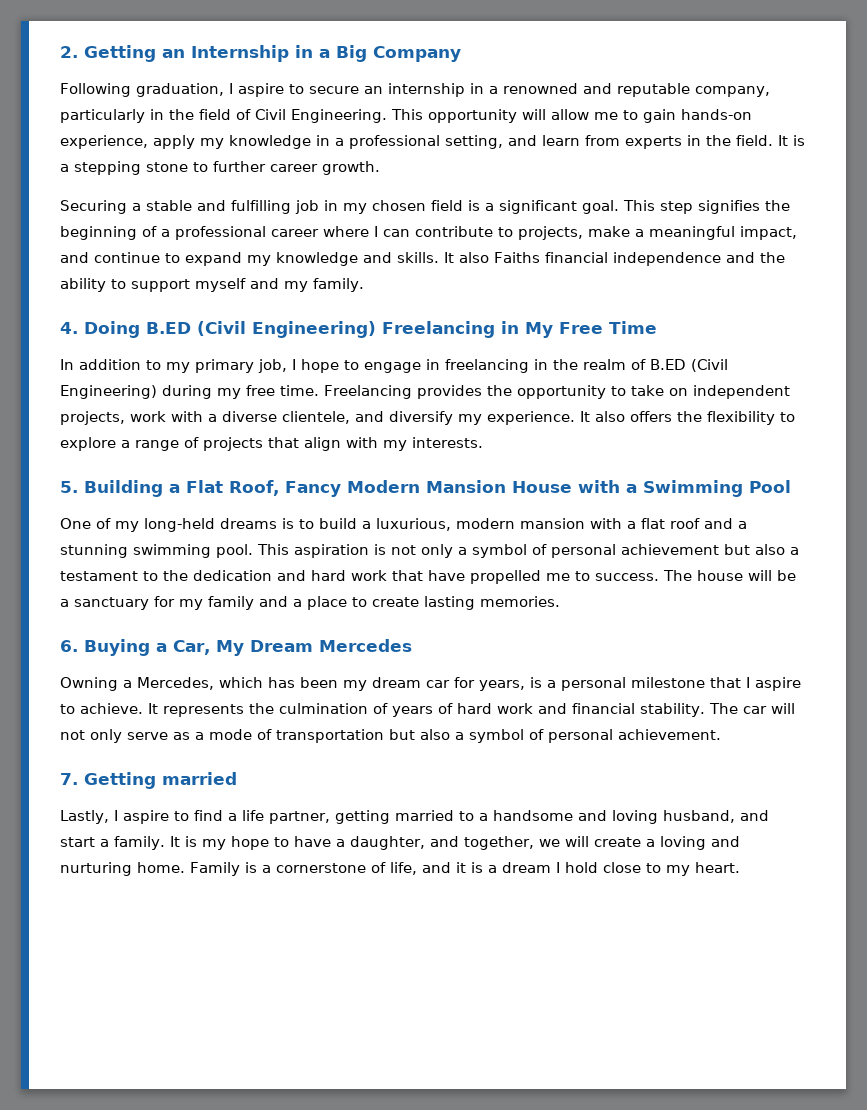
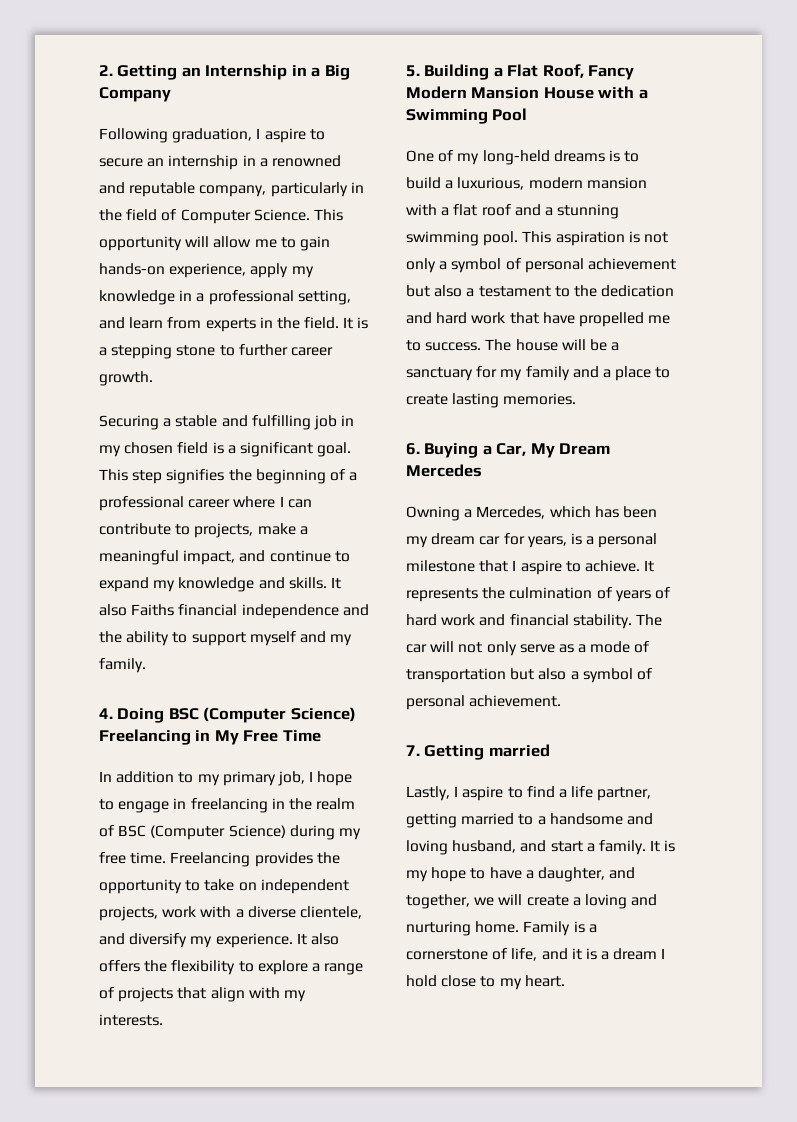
- Following graduation, I aspire to secure an internship in a renowned and reputable company, particularly in the field of Civil Engineering.
+ Following graduation, I aspire to secure an internship in a renowned and reputable company, particularly in the field of Computer Science.
- 4. Doing B.ED (Civil Engineering) Freelancing in My Free Time
+ 4. Doing BSC (Computer Science) Freelancing in My Free Time
- In addition to my primary job, I hope to engage in freelancing in the realm of B.ED (Civil Engineering) during my free time.
+ In addition to my primary job, I hope to engage in freelancing in the realm of BSC (Computer Science) during my free time.

